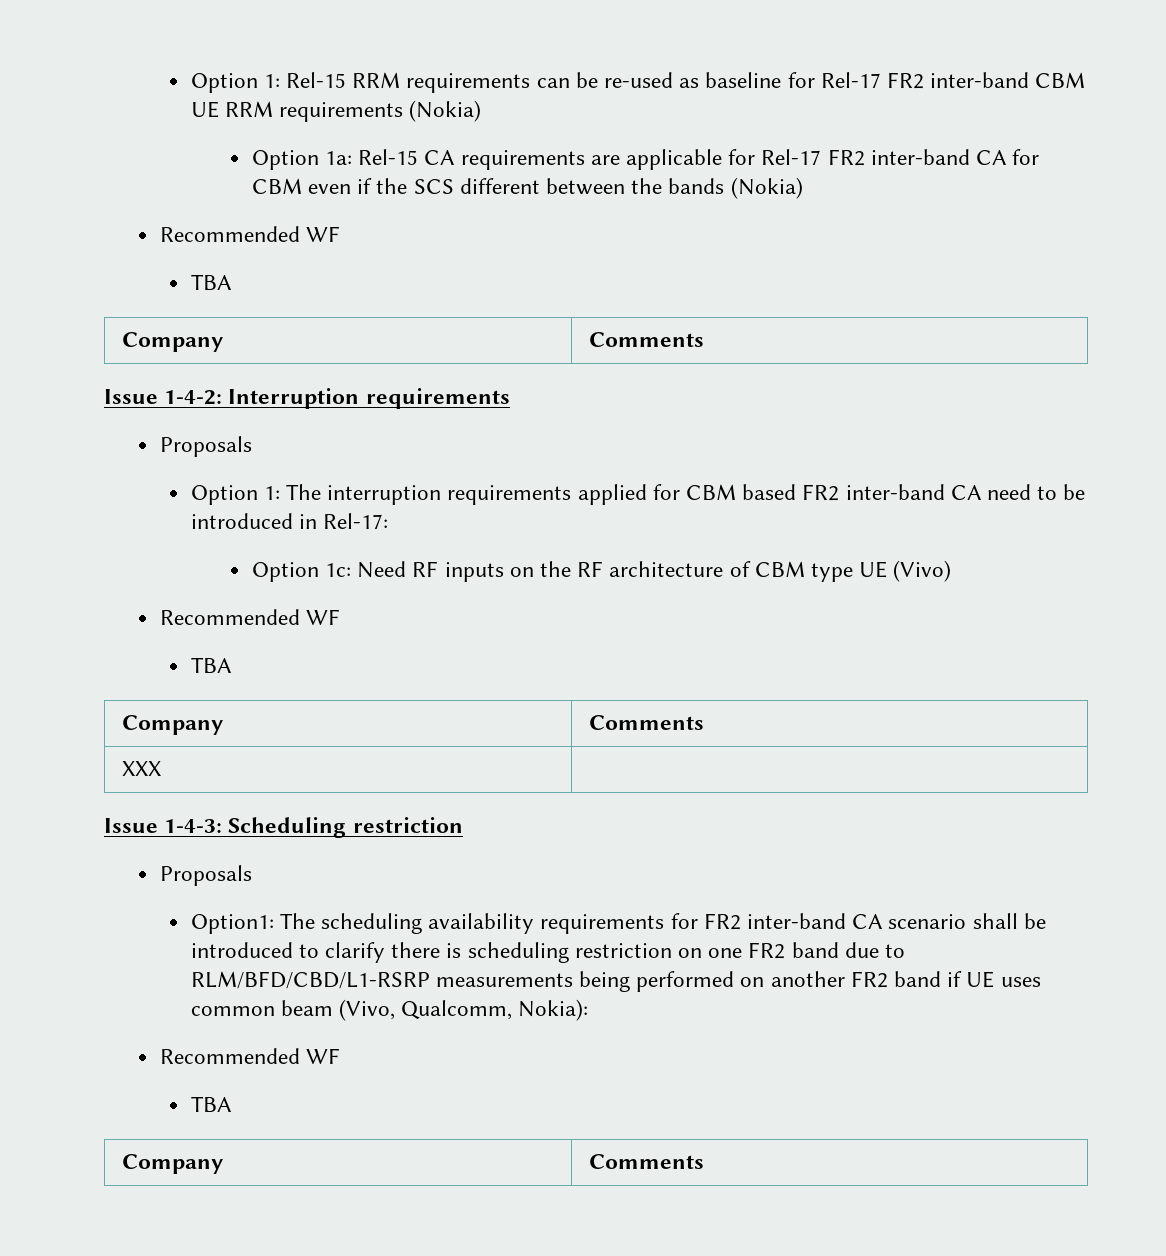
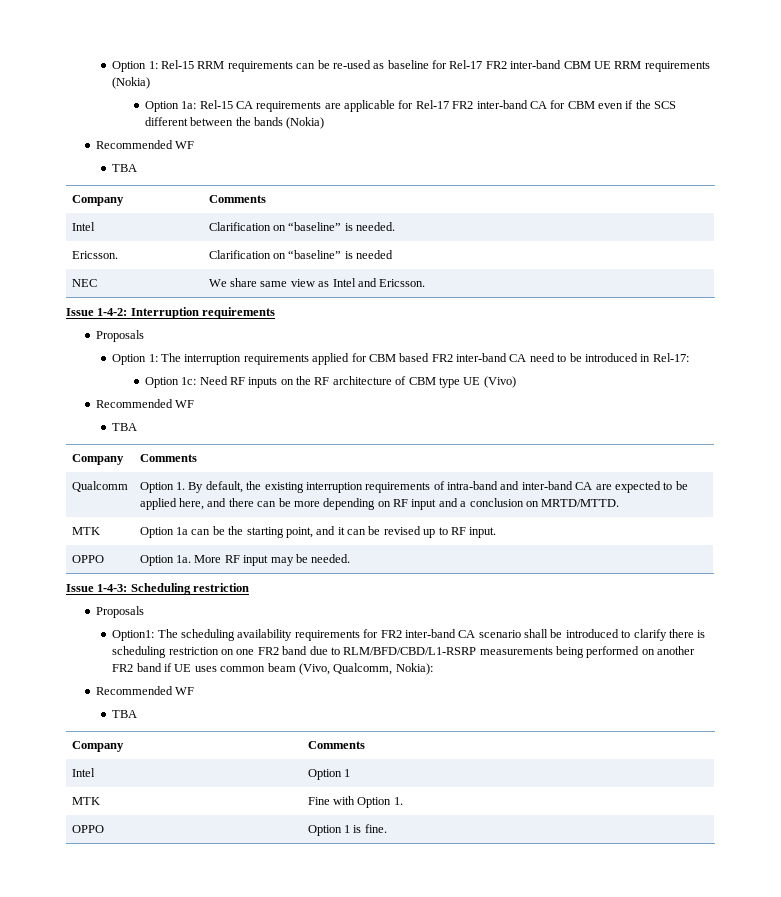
+ Intel | Clarification on “baseline” is needed.
+ Ericsson. | Clarification on “baseline” is needed
+ NEC | We share same view as Intel and Ericsson.
- XXX |
+ Qualcomm | Option 1. By default, the existing interruption requirements of intra-band and inter-band CA are expected to be applied here, and there can be more depending on RF input and a conclusion on MRTD/MTTD.
+ MTK | Option 1a can be the starting point, and it can be revised up to RF input.
+ OPPO | Option 1a. More RF input may be needed.
+ Intel | Option 1
+ MTK | Fine with Option 1.
+ OPPO | Option 1 is fine.

